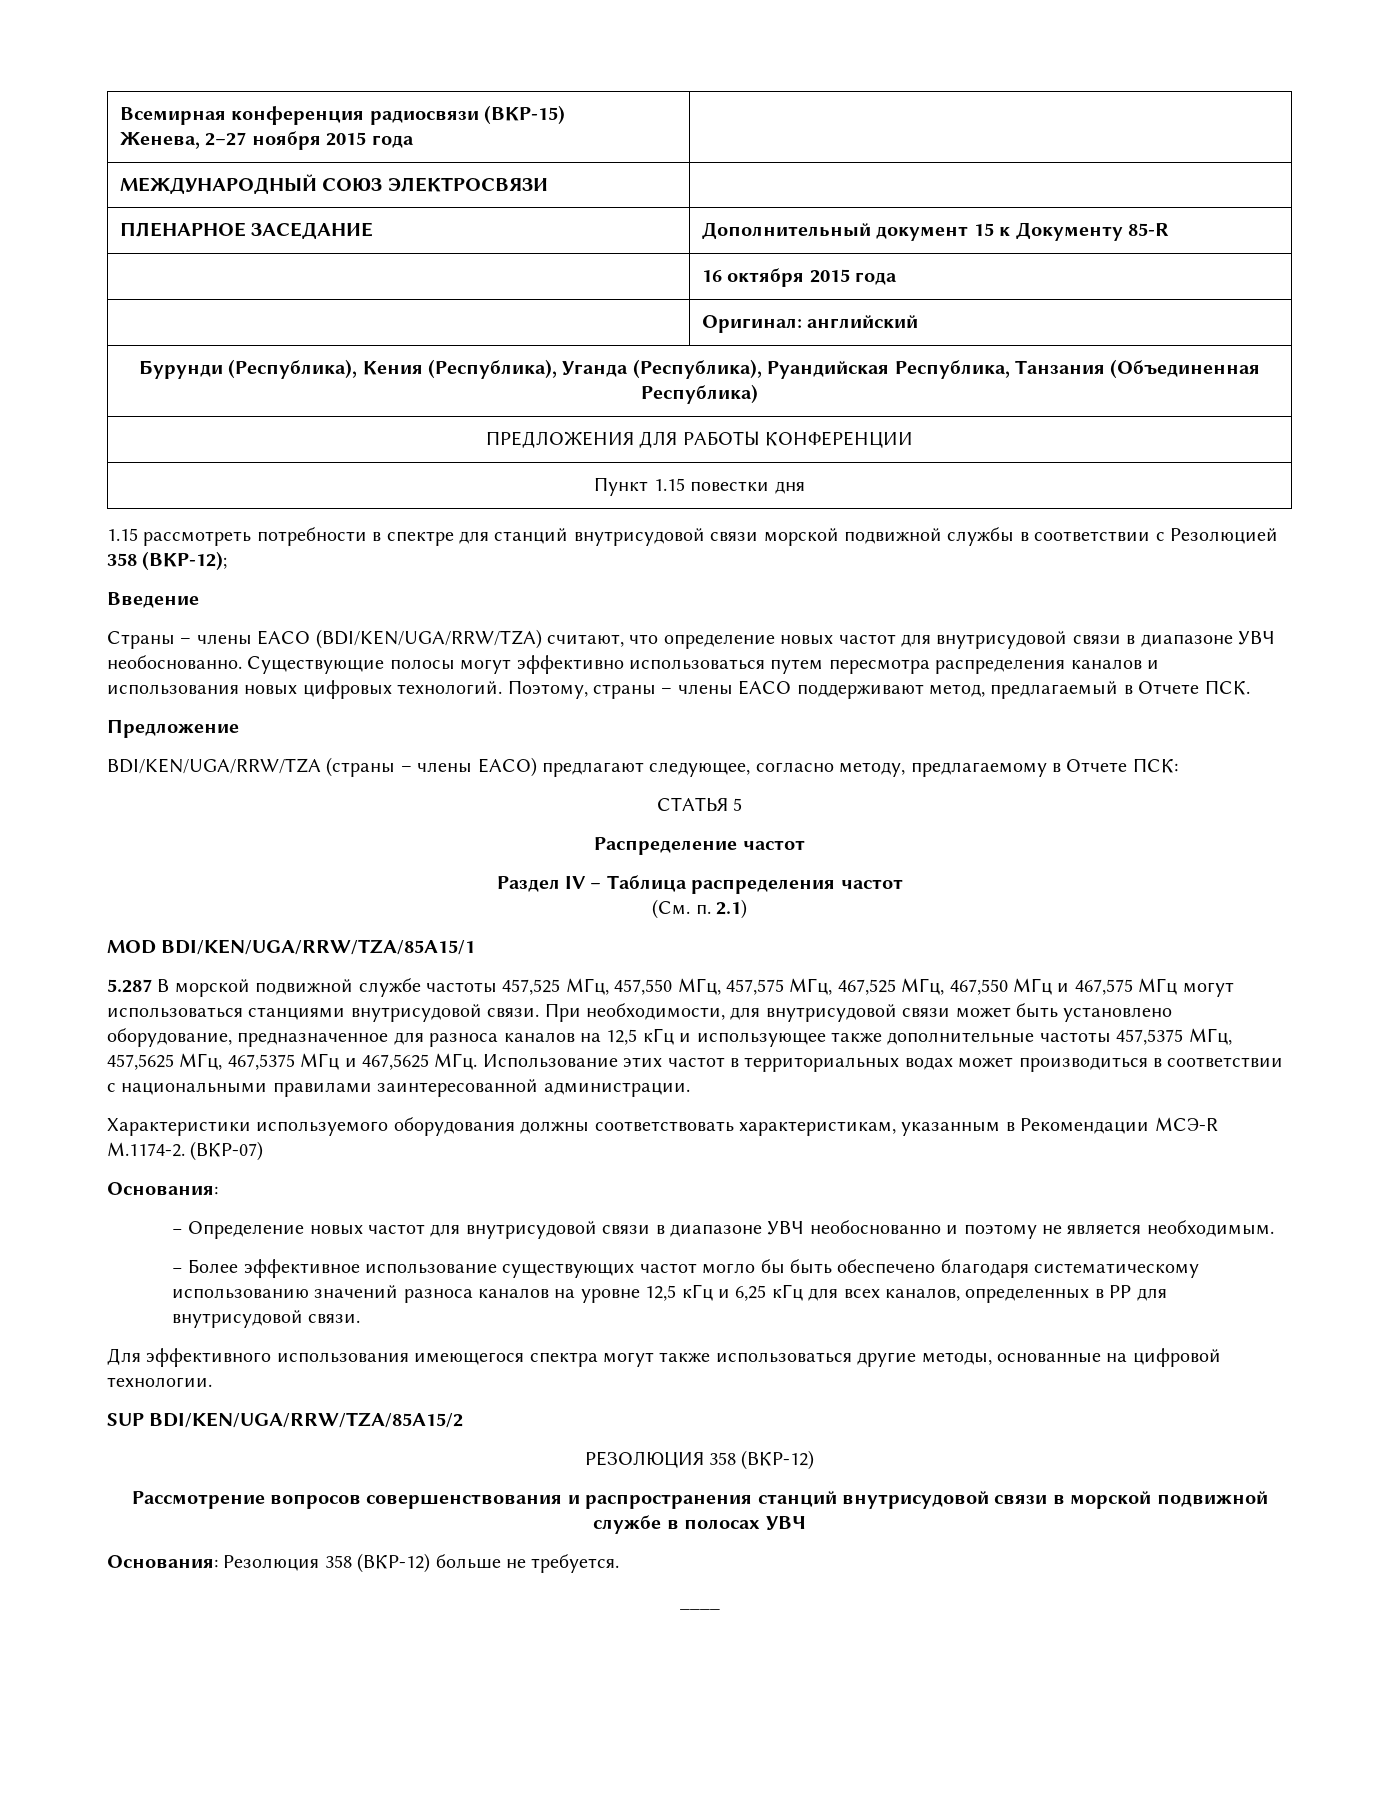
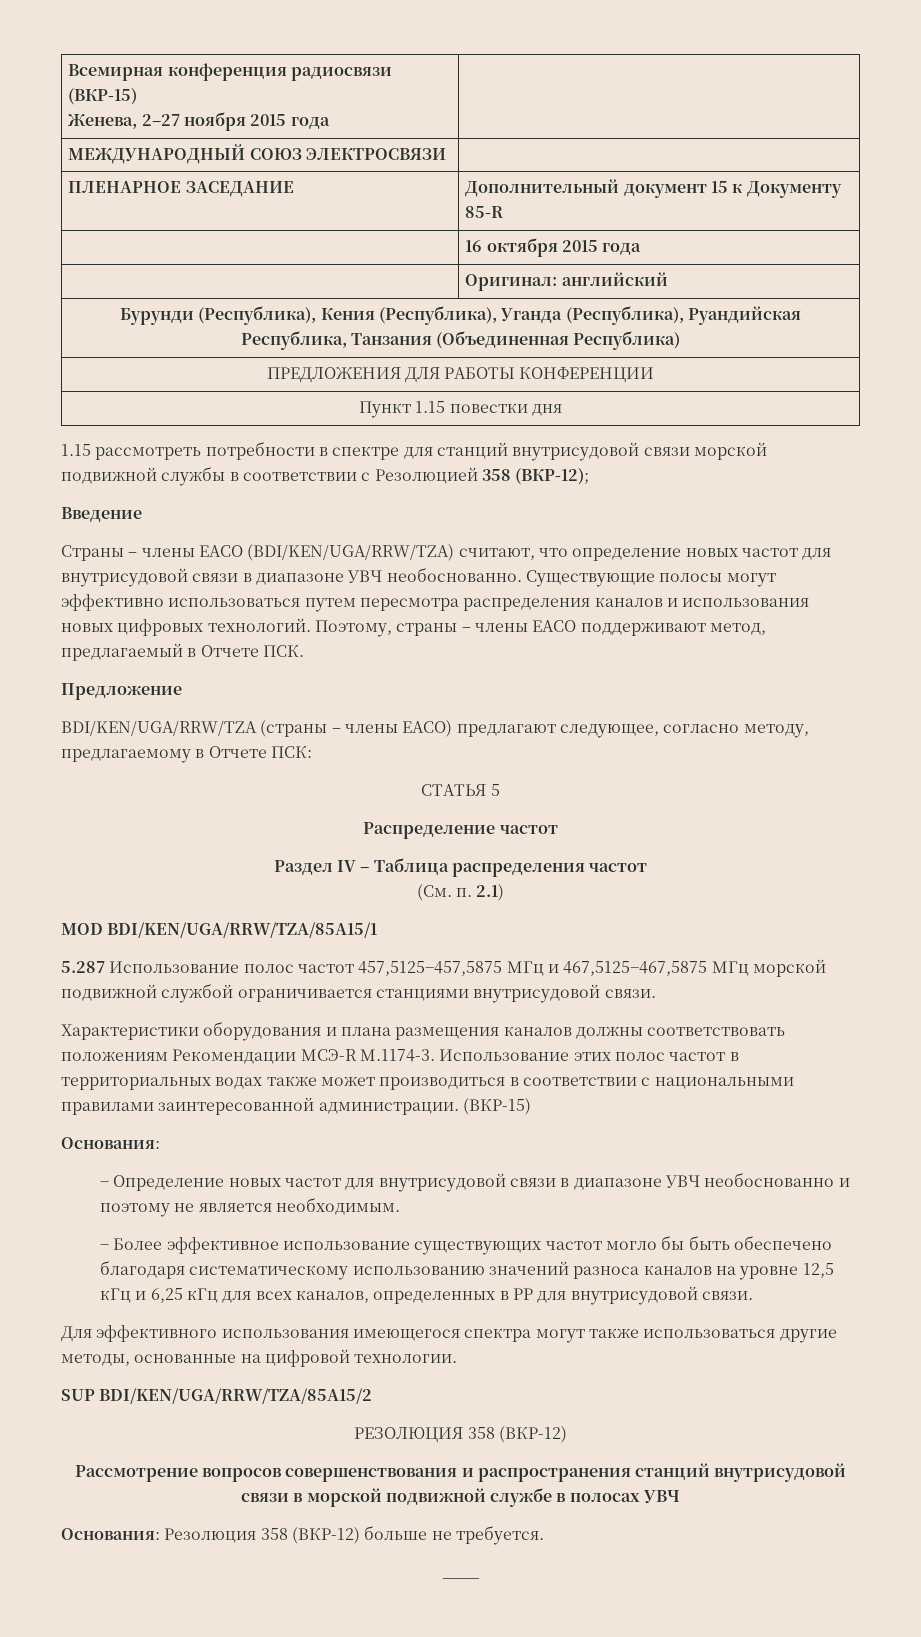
- 5.287 В морской подвижной службе частоты 457,525 МГц, 457,550 МГц, 457,575 МГц, 467,525 МГц, 467,550 МГц и 467,575 МГц могут использоваться станциями внутрисудовой связи. При необходимости, для внутрисудовой связи может быть установлено оборудование, предназначенное для разноса каналов на 12,5 кГц и использующее также дополнительные частоты 457,5375 МГц, 457,5625 МГц, 467,5375 МГц и 467,5625 МГц. Использование этих частот в территориальных водах может производиться в соответствии с национальными правилами заинтересованной администрации.
- Характеристики используемого оборудования должны соответствовать характеристикам, указанным в Рекомендации МСЭ-R M.1174-2. (ВКР-07)
+ 5.287 Использование полос частот 457,5125−457,5875 МГц и 467,5125−467,5875 МГц морской подвижной службой ограничивается станциями внутрисудовой связи.
+ Характеристики оборудования и плана размещения каналов должны соответствовать положениям Рекомендации МСЭ-R M.1174-3. Использование этих полос частот в территориальных водах также может производиться в соответствии с национальными правилами заинтересованной администрации. (ВКР-15)

